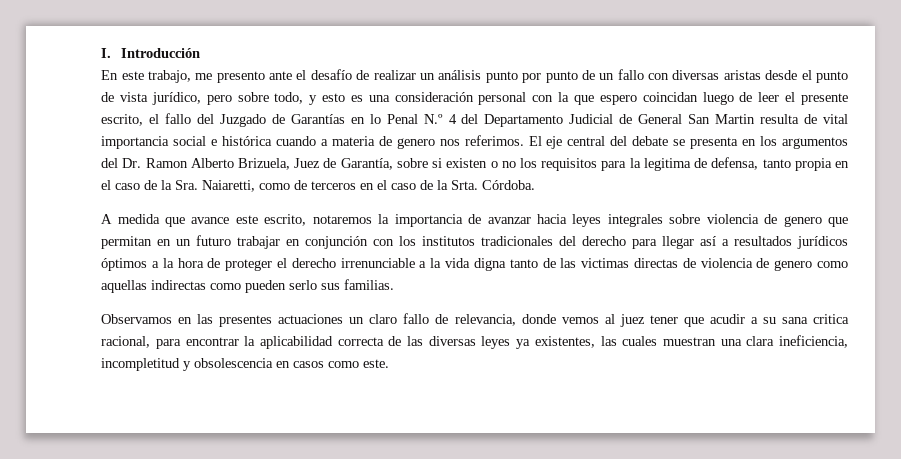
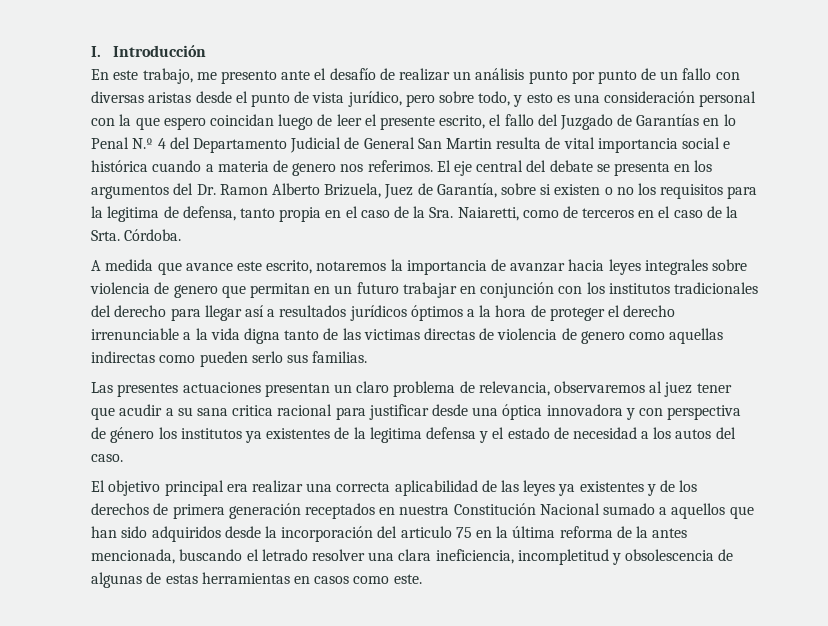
- Observamos en las presentes actuaciones un claro fallo de relevancia, donde vemos al juez tener que acudir a su sana critica racional, para encontrar la aplicabilidad correcta de las diversas leyes ya existentes, las cuales muestran una clara ineficiencia, incompletitud y obsolescencia en casos como este.
+ Las presentes actuaciones presentan un claro problema de relevancia, observaremos al juez tener que acudir a su sana critica racional para justificar desde una óptica innovadora y con perspectiva de género los institutos ya existentes de la legitima defensa y el estado de necesidad a los autos del caso.
+ El objetivo principal era realizar una correcta aplicabilidad de las leyes ya existentes y de los derechos de primera generación receptados en nuestra Constitución Nacional sumado a aquellos que han sido adquiridos desde la incorporación del articulo 75 en la última reforma de la antes mencionada, buscando el letrado resolver una clara ineficiencia, incompletitud y obsolescencia de algunas de estas herramientas en casos como este.

